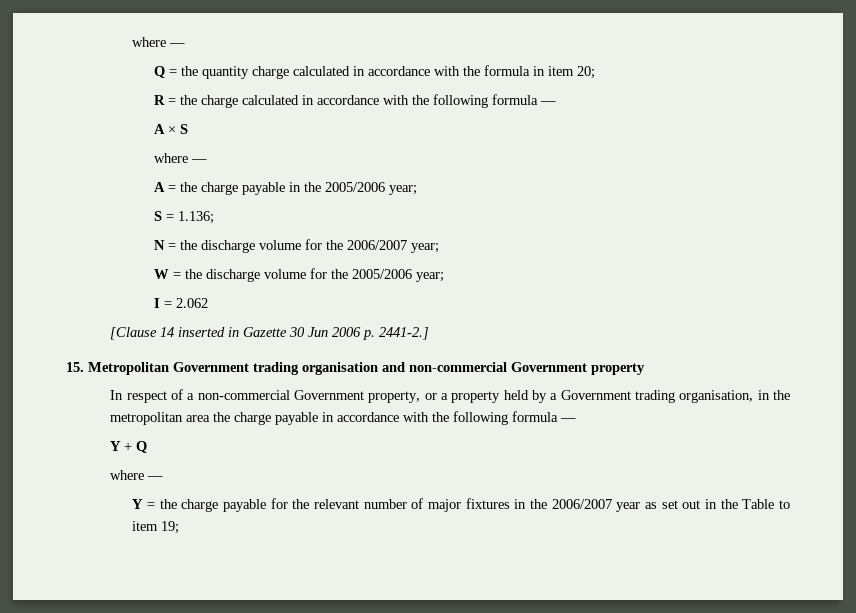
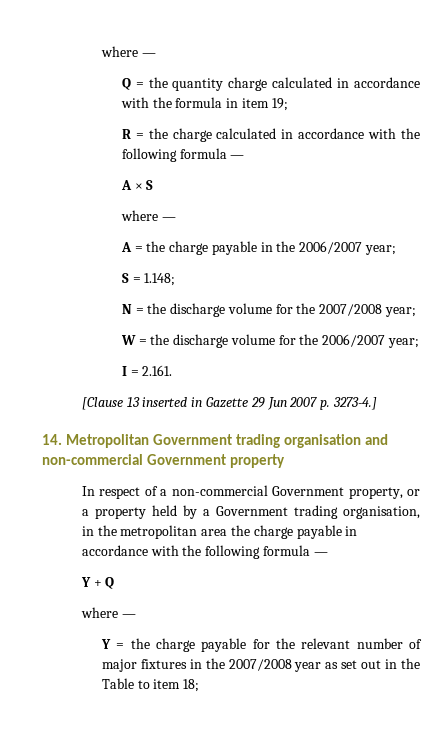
- Q = the quantity charge calculated in accordance with the formula in item 20;
+ Q = the quantity charge calculated in accordance with the formula in item 19;
- A = the charge payable in the 2005/2006 year;
+ A = the charge payable in the 2006/2007 year;
- S = 1.136;
+ S = 1.148;
- N = the discharge volume for the 2006/2007 year;
- W = the discharge volume for the 2005/2006 year;
+ N = the discharge volume for the 2007/2008 year;
+ W = the discharge volume for the 2006/2007 year;
- I = 2.062
+ I = 2.161.
- [Clause 14 inserted in Gazette 30 Jun 2006 p. 2441-2.]
- 15. Metropolitan Government trading organisation and non-commercial Government property
+ [Clause 13 inserted in Gazette 29 Jun 2007 p. 3273-4.]
+ 14. Metropolitan Government trading organisation and non-commercial Government property
- Y = the charge payable for the relevant number of major fixtures in the 2006/2007 year as set out in the Table to item 19;
+ Y = the charge payable for the relevant number of major fixtures in the 2007/2008 year as set out in the Table to item 18;

